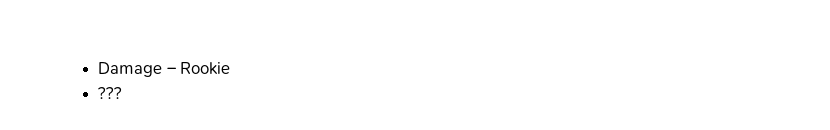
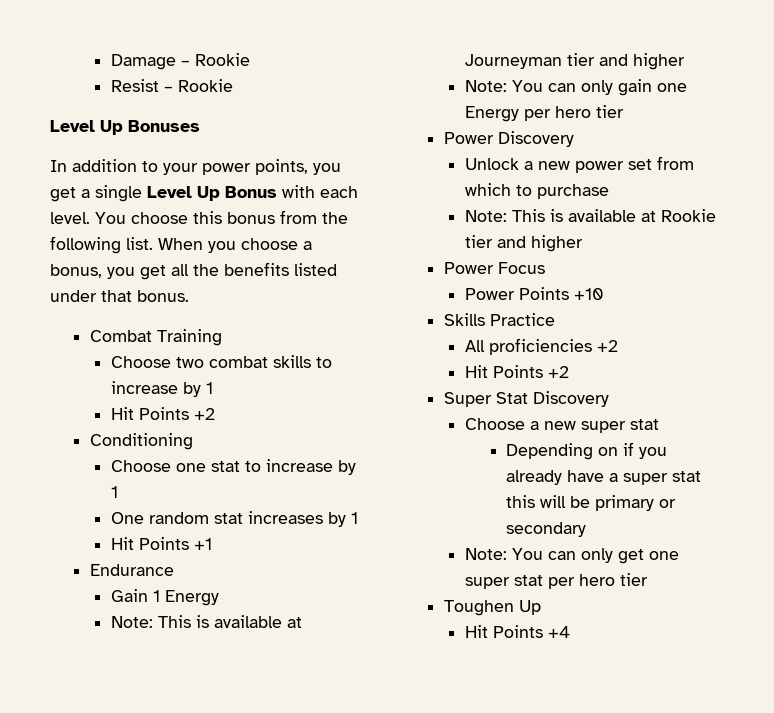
- ???
+ Resist – Rookie
+ Level Up Bonuses
+ In addition to your power points, you get a single Level Up Bonus with each level. You choose this bonus from the following list. When you choose a bonus, you get all the benefits listed under that bonus.
+ Combat Training
+ Choose two combat skills to increase by 1
+ Hit Points +2
+ Conditioning
+ Choose one stat to increase by 1
+ One random stat increases by 1
+ Hit Points +1
+ Endurance
+ Gain 1 Energy
+ Note: This is available at Journeyman tier and higher
+ Note: You can only gain one Energy per hero tier
+ Power Discovery
+ Unlock a new power set from which to purchase
+ Note: This is available at Rookie tier and higher
+ Power Focus
+ Power Points +10
+ Skills Practice
+ All proficiencies +2
+ Hit Points +2
+ Super Stat Discovery
+ Choose a new super stat
+ Depending on if you already have a super stat this will be primary or secondary
+ Note: You can only get one super stat per hero tier
+ Toughen Up
+ Hit Points +4

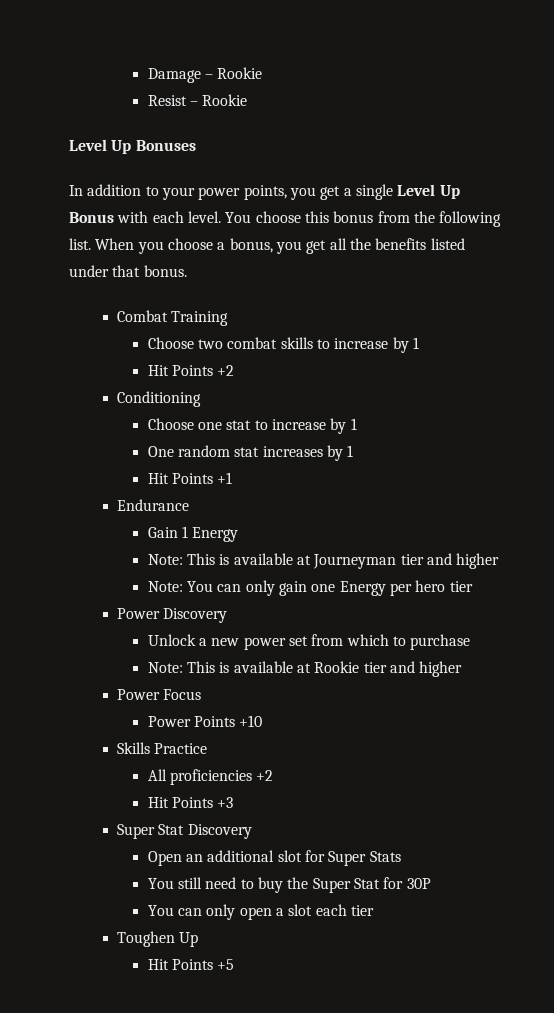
  All proficiencies +2
- Hit Points +2
+ Hit Points +3
- Choose a new super stat
- Depending on if you already have a super stat this will be primary or secondary
- Note: You can only get one super stat per hero tier
+ Open an additional slot for Super Stats
+ You still need to buy the Super Stat for 30P
+ You can only open a slot each tier
- Hit Points +4
+ Hit Points +5

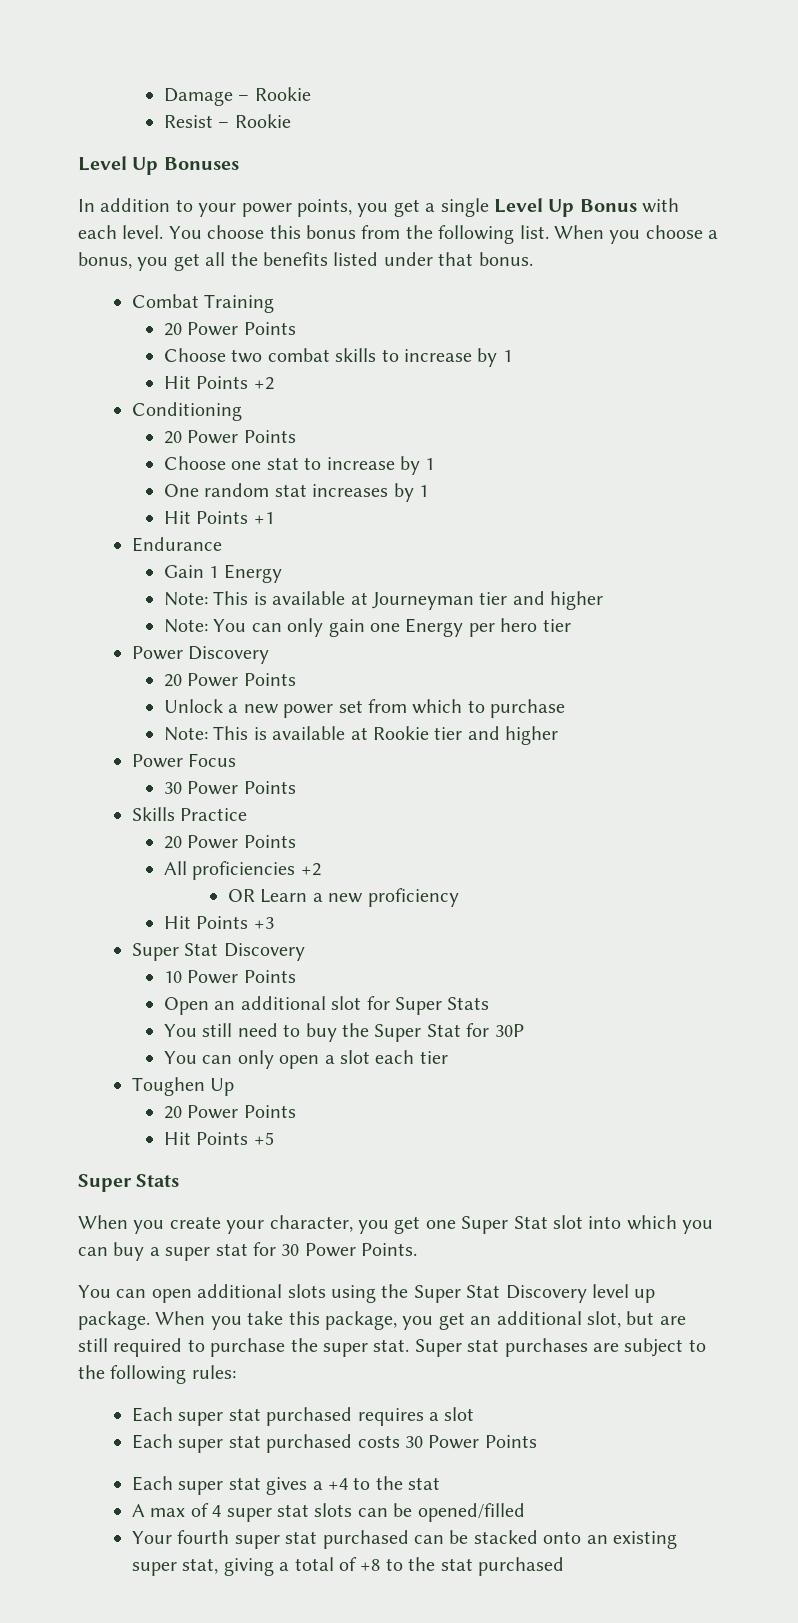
  Combat Training
+ 20 Power Points
  Conditioning
+ 20 Power Points
  Power Discovery
+ 20 Power Points
  Power Focus
- Power Points +10
+ 30 Power Points
  Skills Practice
+ 20 Power Points
+ OR Learn a new proficiency
+ 10 Power Points
  Toughen Up
+ 20 Power Points
  Hit Points +5
+ Super Stats
+ When you create your character, you get one Super Stat slot into which you can buy a super stat for 30 Power Points.
+ You can open additional slots using the Super Stat Discovery level up package. When you take this package, you get an additional slot, but are still required to purchase the super stat. Super stat purchases are subject to the following rules:
+ Each super stat purchased requires a slot
+ Each super stat purchased costs 30 Power Points
+ Each super stat gives a +4 to the stat
+ A max of 4 super stat slots can be opened/filled
+ Your fourth super stat purchased can be stacked onto an existing super stat, giving a total of +8 to the stat purchased

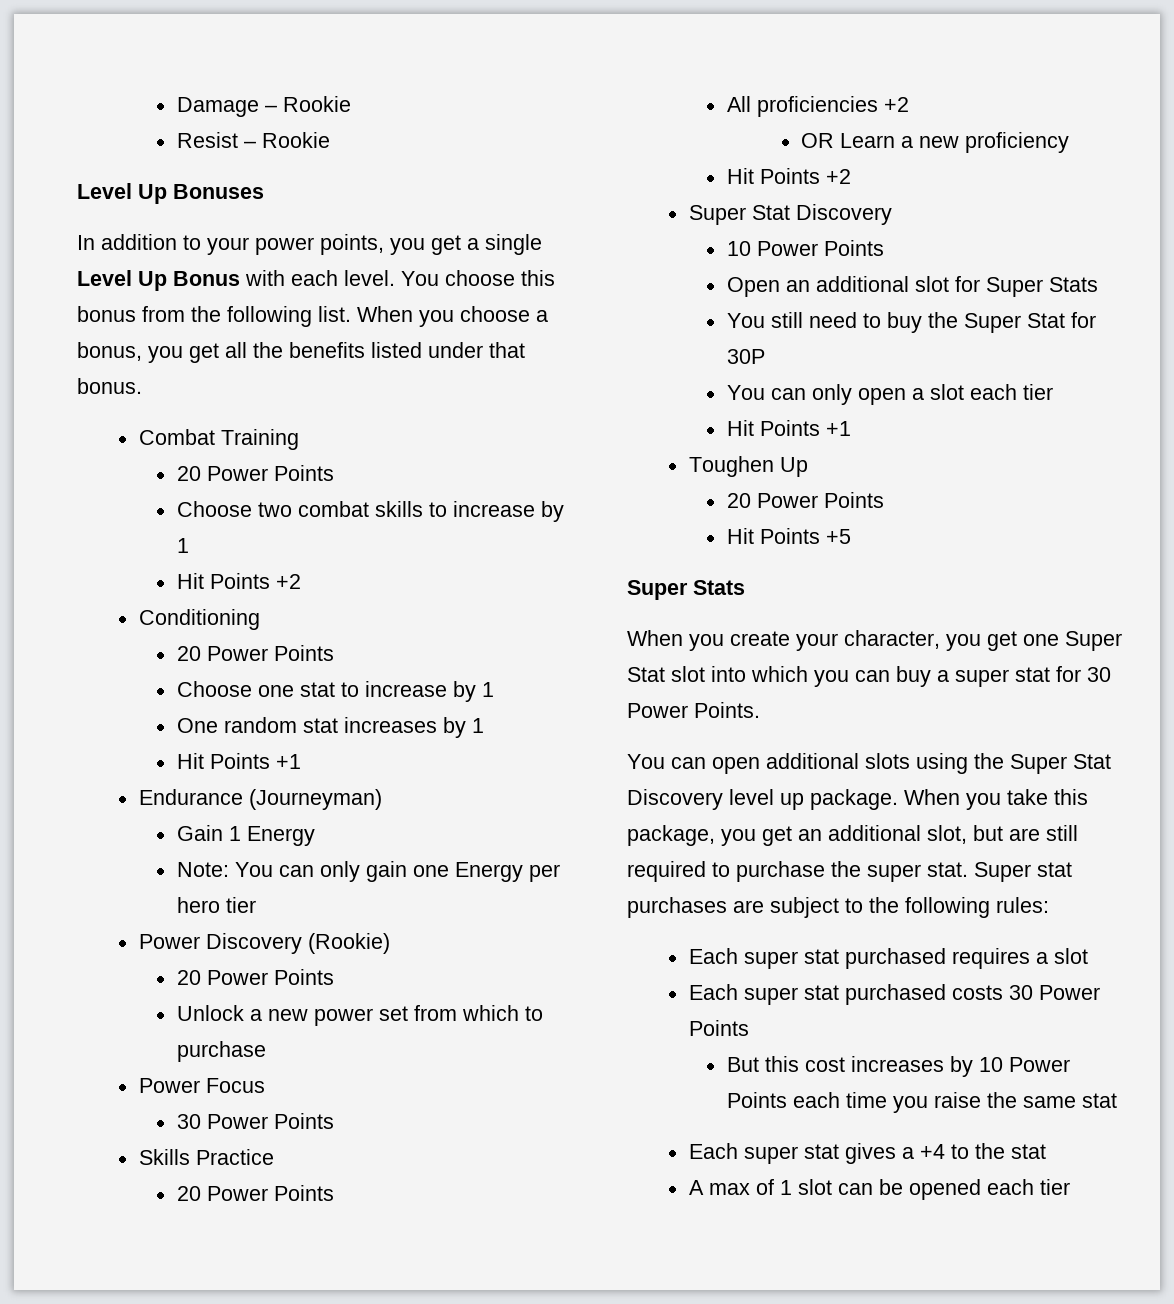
- Endurance
+ Endurance (Journeyman)
- Note: This is available at Journeyman tier and higher
- Power Discovery
+ Power Discovery (Rookie)
- Note: This is available at Rookie tier and higher
  OR Learn a new proficiency
- Hit Points +3
+ Hit Points +2
  You can only open a slot each tier
+ Hit Points +1
+ But this cost increases by 10 Power Points each time you raise the same stat
- A max of 4 super stat slots can be opened/filled
- Your fourth super stat purchased can be stacked onto an existing super stat, giving a total of +8 to the stat purchased
+ A max of 1 slot can be opened each tier

